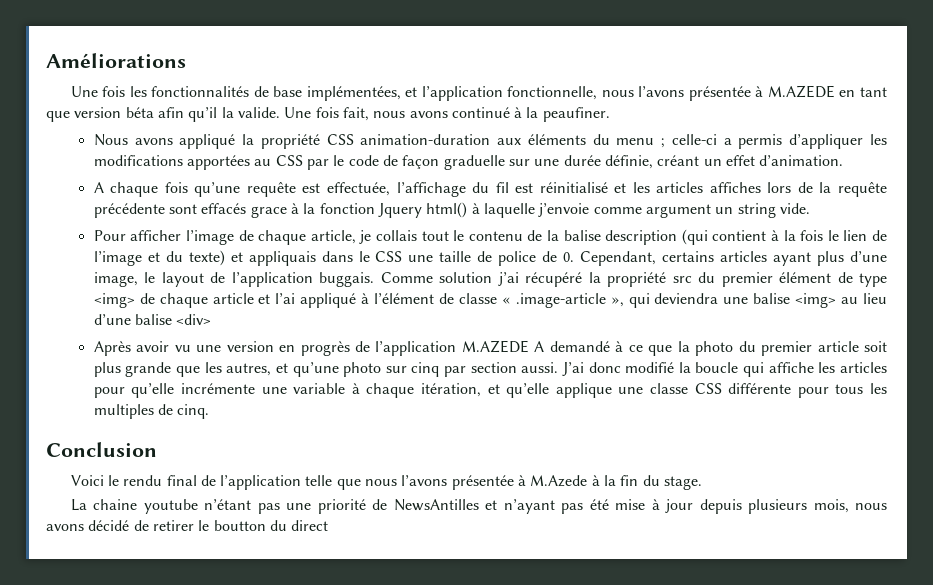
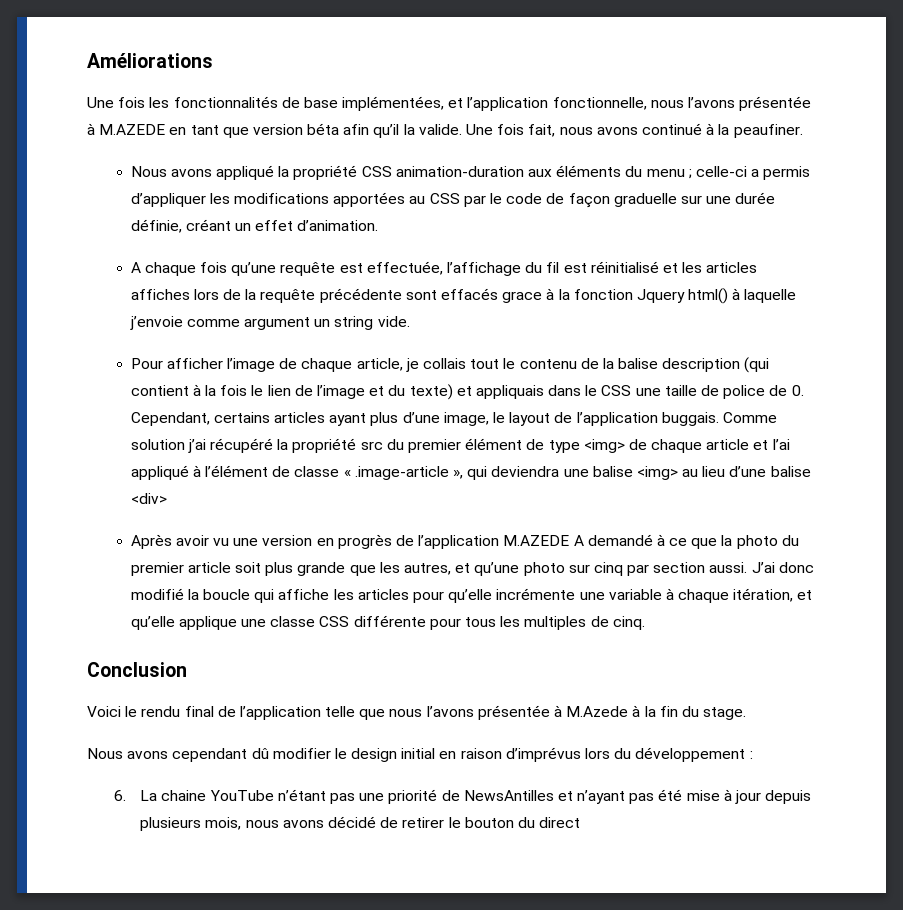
- La chaine youtube n’étant pas une priorité de NewsAntilles et n’ayant pas été mise à jour depuis plusieurs mois, nous avons décidé de retirer le boutton du direct
+ Nous avons cependant dû modifier le design initial en raison d’imprévus lors du développement :
+ 6. La chaine YouTube n’étant pas une priorité de NewsAntilles et n’ayant pas été mise à jour depuis plusieurs mois, nous avons décidé de retirer le bouton du direct

